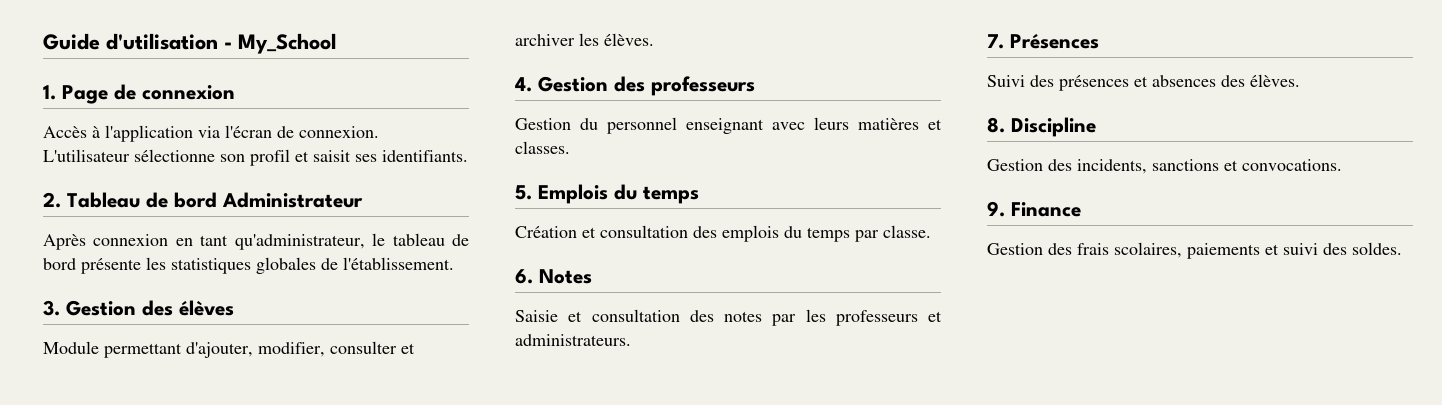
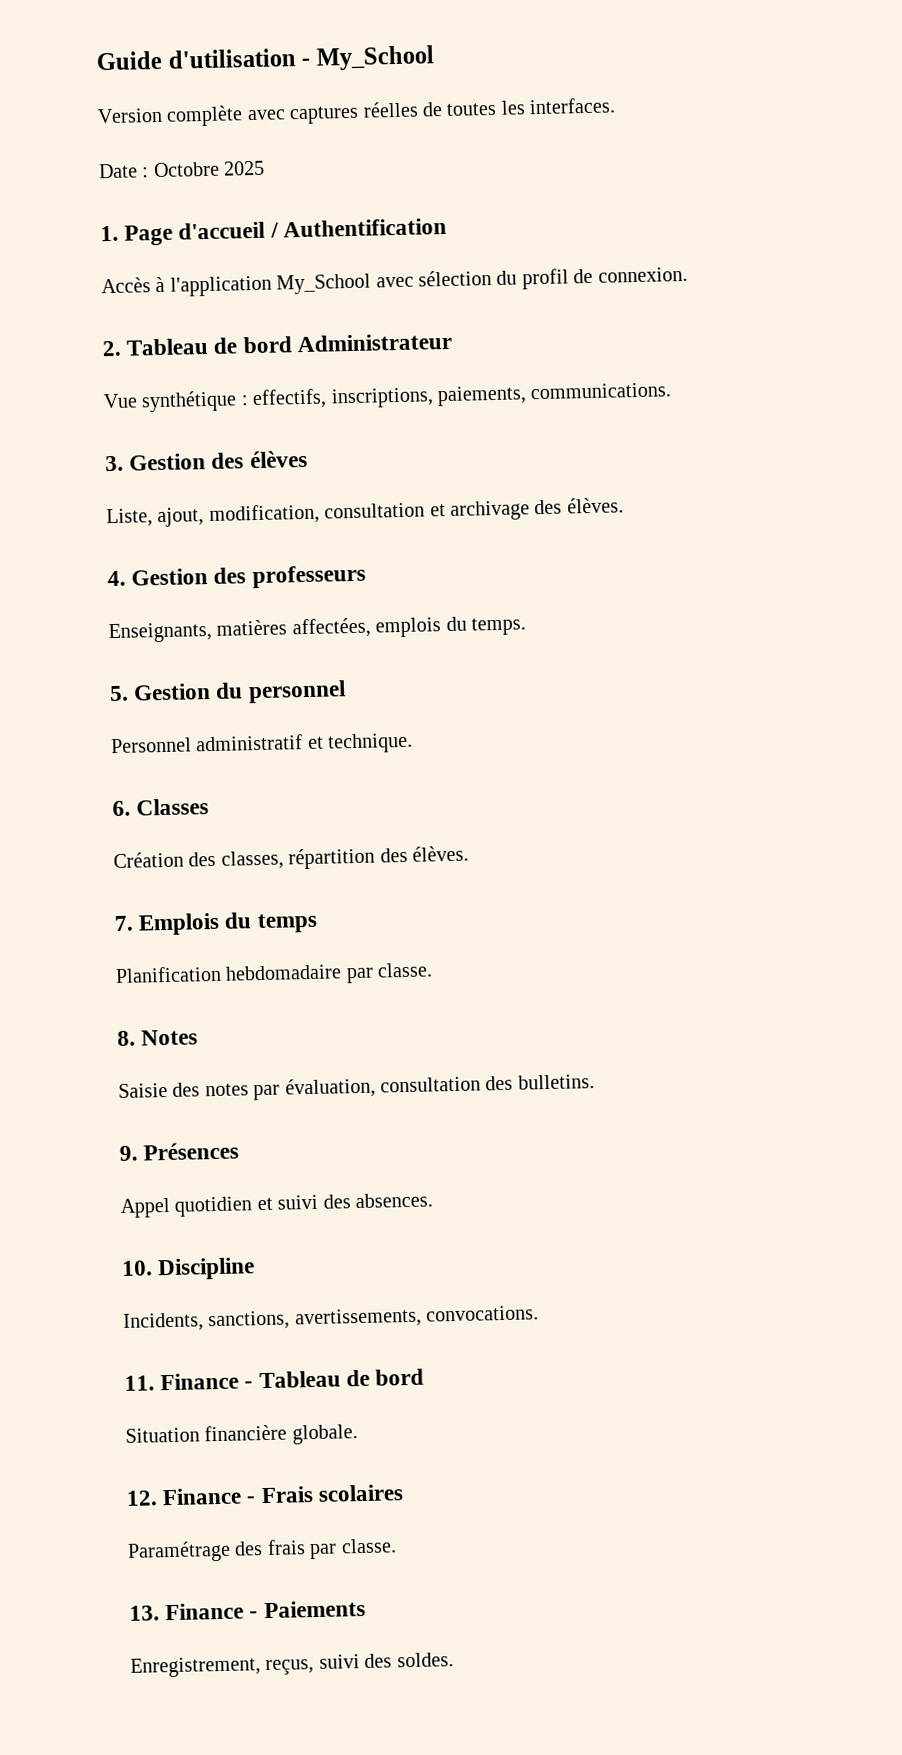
+ Version complète avec captures réelles de toutes les interfaces.
+ Date : Octobre 2025
- 1. Page de connexion
+ 1. Page d'accueil / Authentification
- Accès à l'application via l'écran de connexion. L'utilisateur sélectionne son profil et saisit ses identifiants.
+ Accès à l'application My_School avec sélection du profil de connexion.
- Après connexion en tant qu'administrateur, le tableau de bord présente les statistiques globales de l'établissement.
+ Vue synthétique : effectifs, inscriptions, paiements, communications.
  3. Gestion des élèves
- Module permettant d'ajouter, modifier, consulter et archiver les élèves.
+ Liste, ajout, modification, consultation et archivage des élèves.
- Gestion du personnel enseignant avec leurs matières et classes.
- 5. Emplois du temps
- Création et consultation des emplois du temps par classe.
- 6. Notes
+ Enseignants, matières affectées, emplois du temps.
+ 5. Gestion du personnel
+ Personnel administratif et technique.
+ 6. Classes
+ Création des classes, répartition des élèves.
+ 7. Emplois du temps
+ Planification hebdomadaire par classe.
+ 8. Notes
- Saisie et consultation des notes par les professeurs et administrateurs.
- 7. Présences
- Suivi des présences et absences des élèves.
- 8. Discipline
- Gestion des incidents, sanctions et convocations.
- 9. Finance
- Gestion des frais scolaires, paiements et suivi des soldes.
+ Saisie des notes par évaluation, consultation des bulletins.
+ 9. Présences
+ Appel quotidien et suivi des absences.
+ 10. Discipline
+ Incidents, sanctions, avertissements, convocations.
+ 11. Finance - Tableau de bord
+ Situation financière globale.
+ 12. Finance - Frais scolaires
+ Paramétrage des frais par classe.
+ 13. Finance - Paiements
+ Enregistrement, reçus, suivi des soldes.

